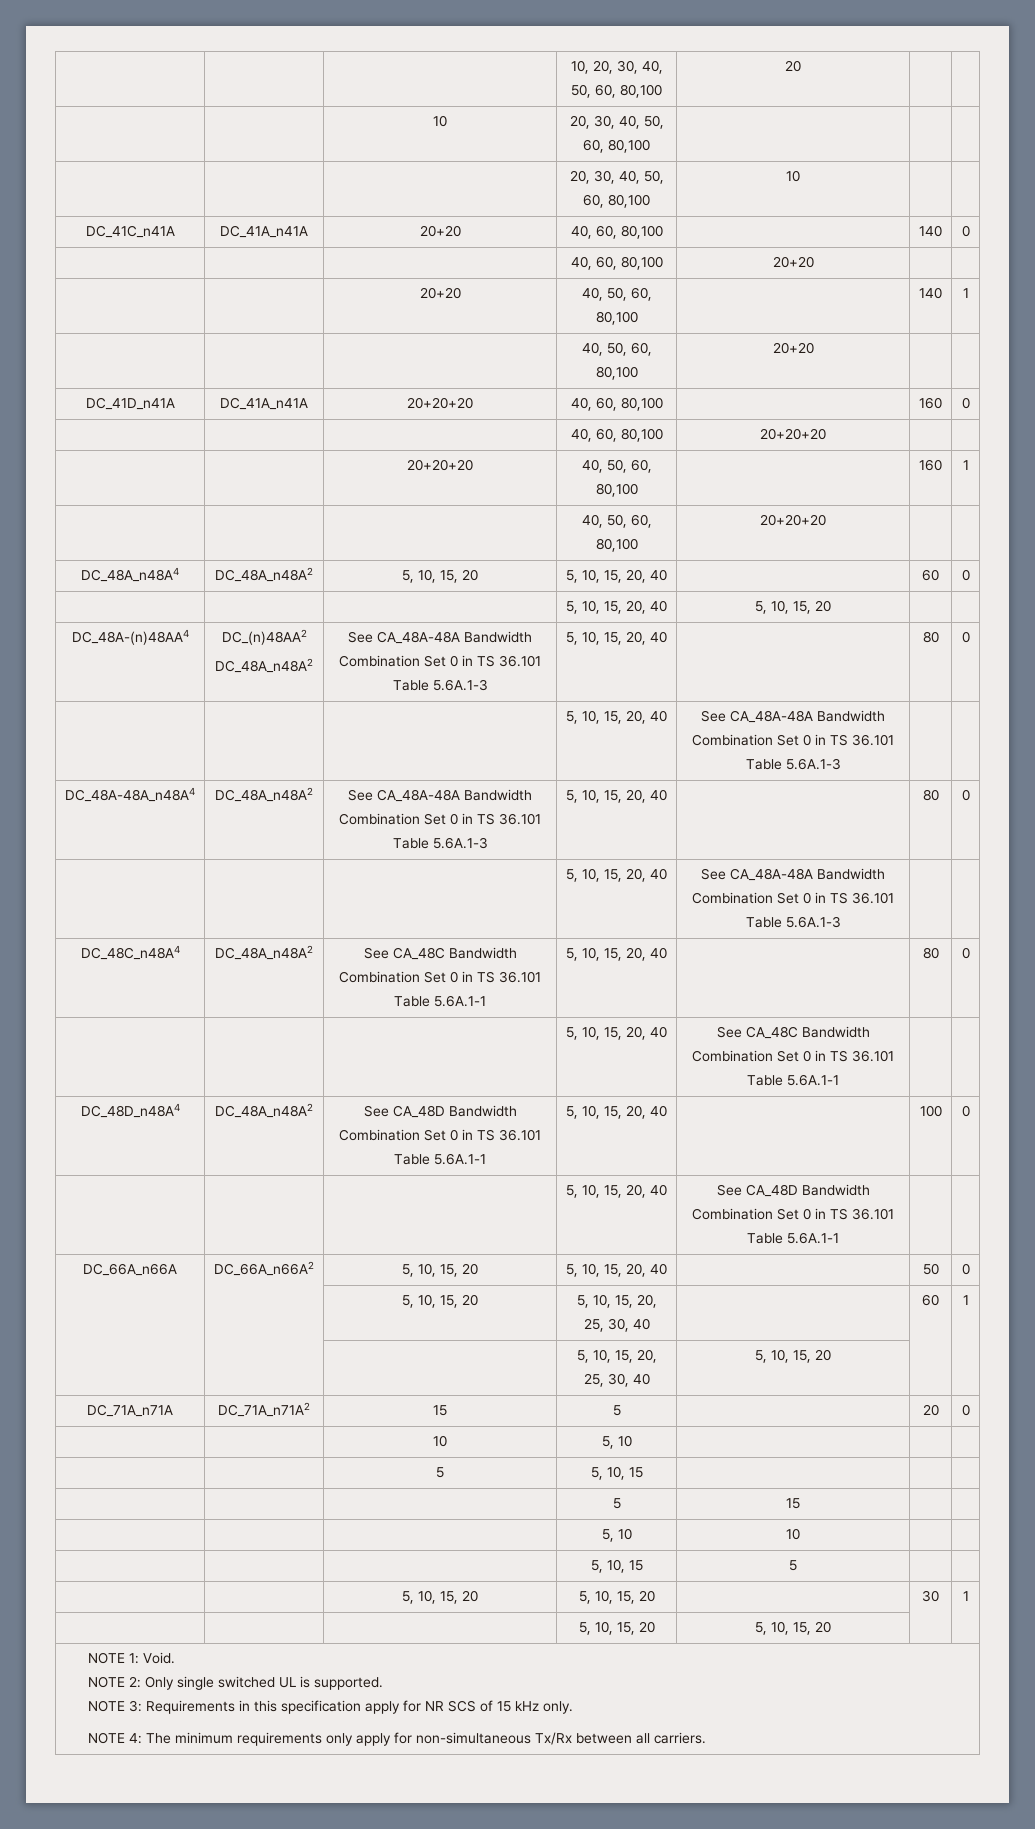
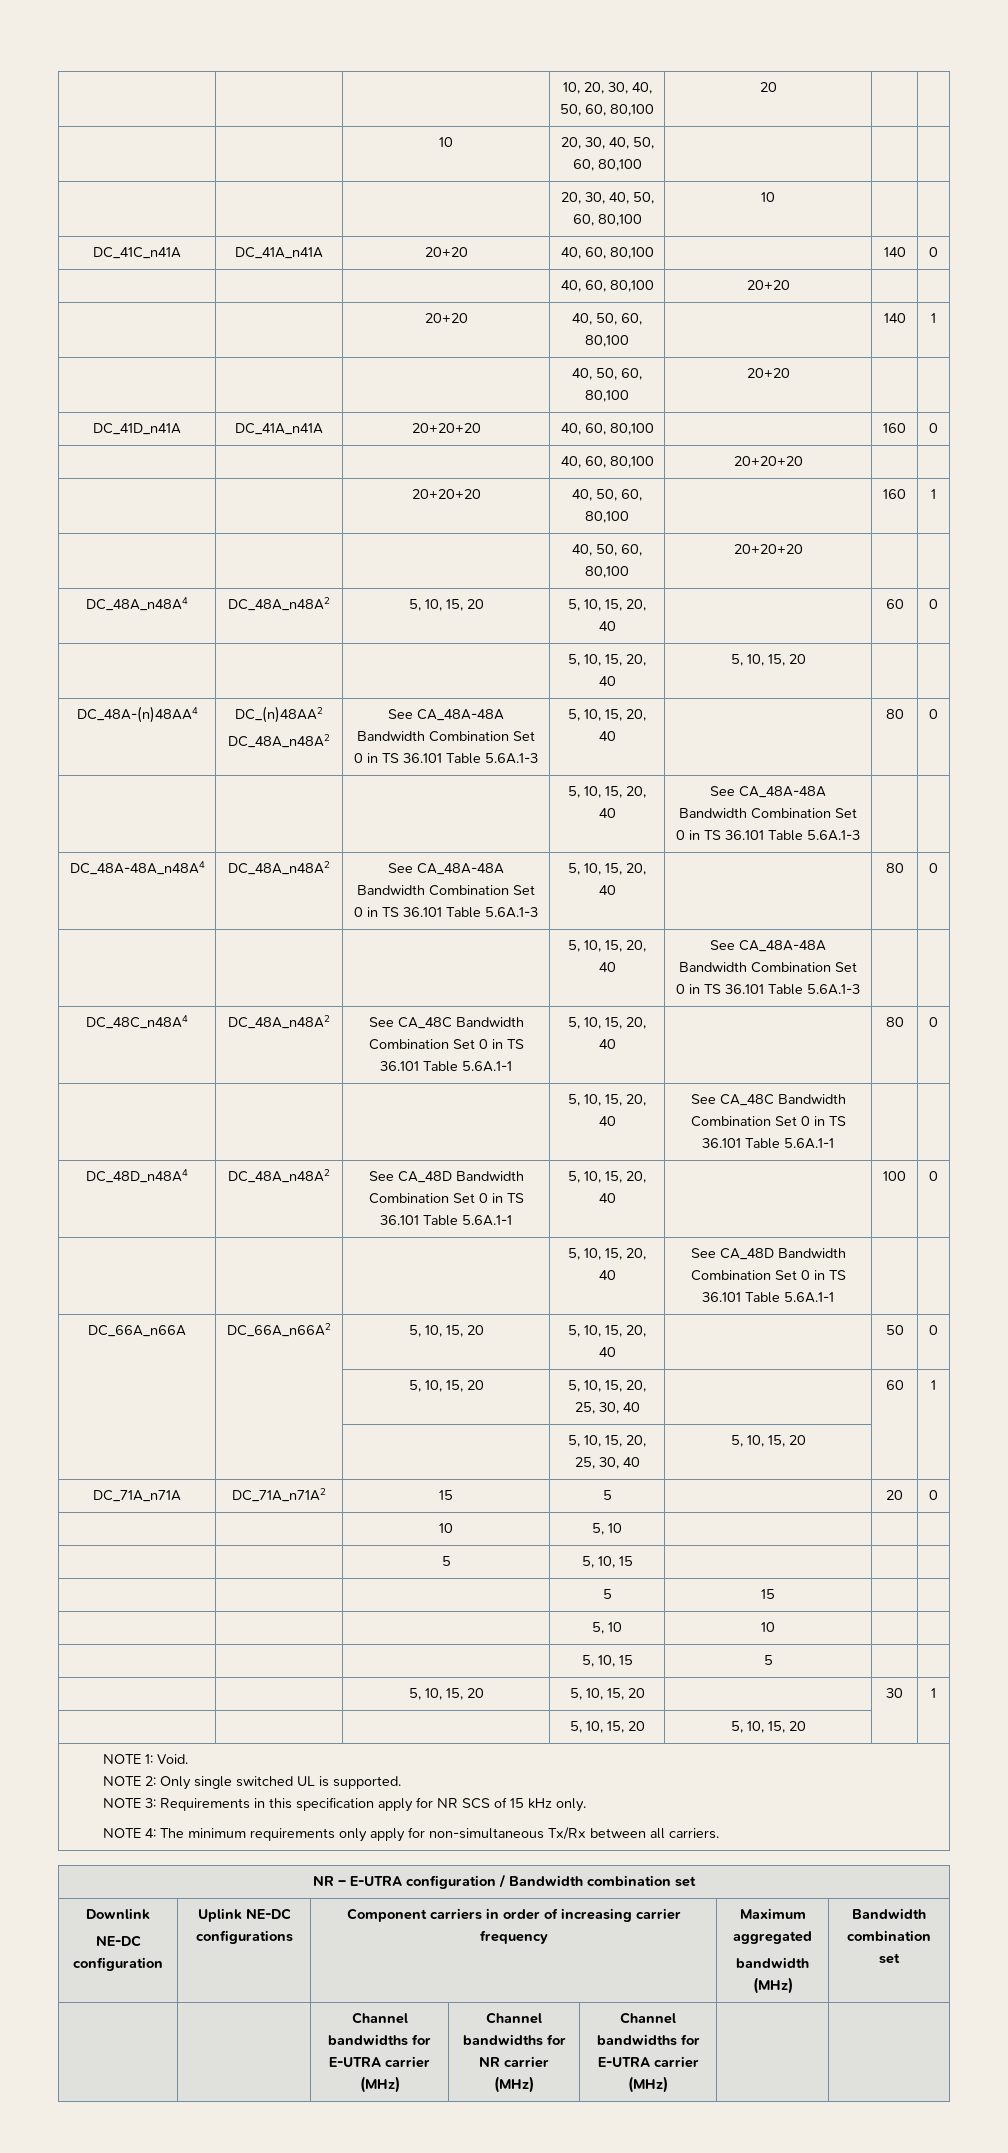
+ NR – E-UTRA configuration / Bandwidth combination set
+ Downlink
+ NE-DC configuration | Uplink NE-DC configurations | Component carriers in order of increasing carrier frequency | Maximum aggregated
+ bandwidth (MHz) | Bandwidth combination set
+ | | Channel bandwidths for E-UTRA carrier (MHz) | Channel bandwidths for NR carrier (MHz) | Channel bandwidths for E-UTRA carrier (MHz) | |

